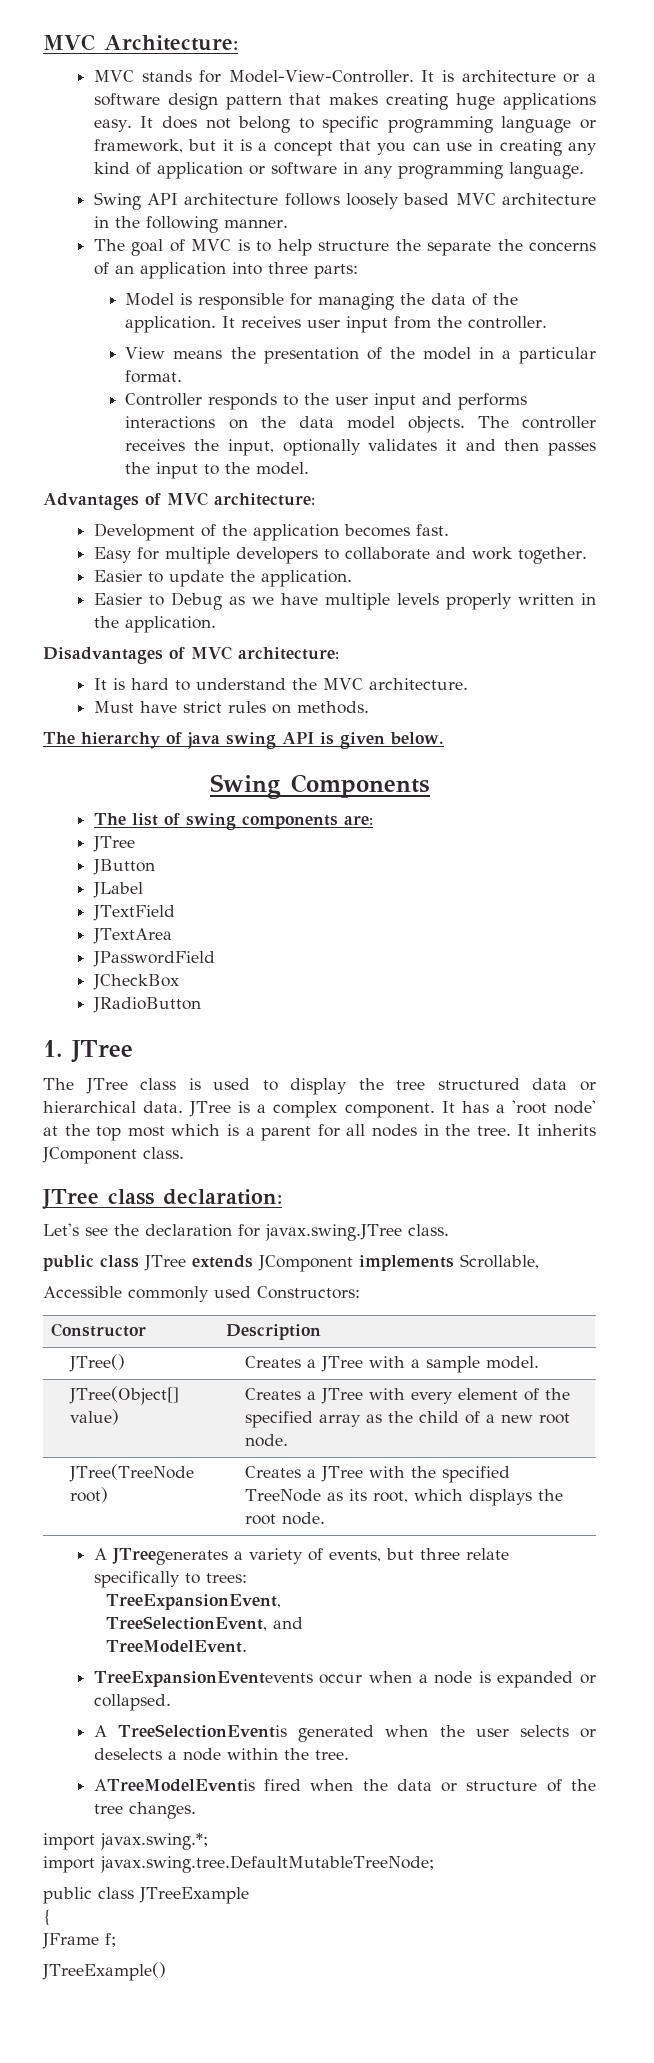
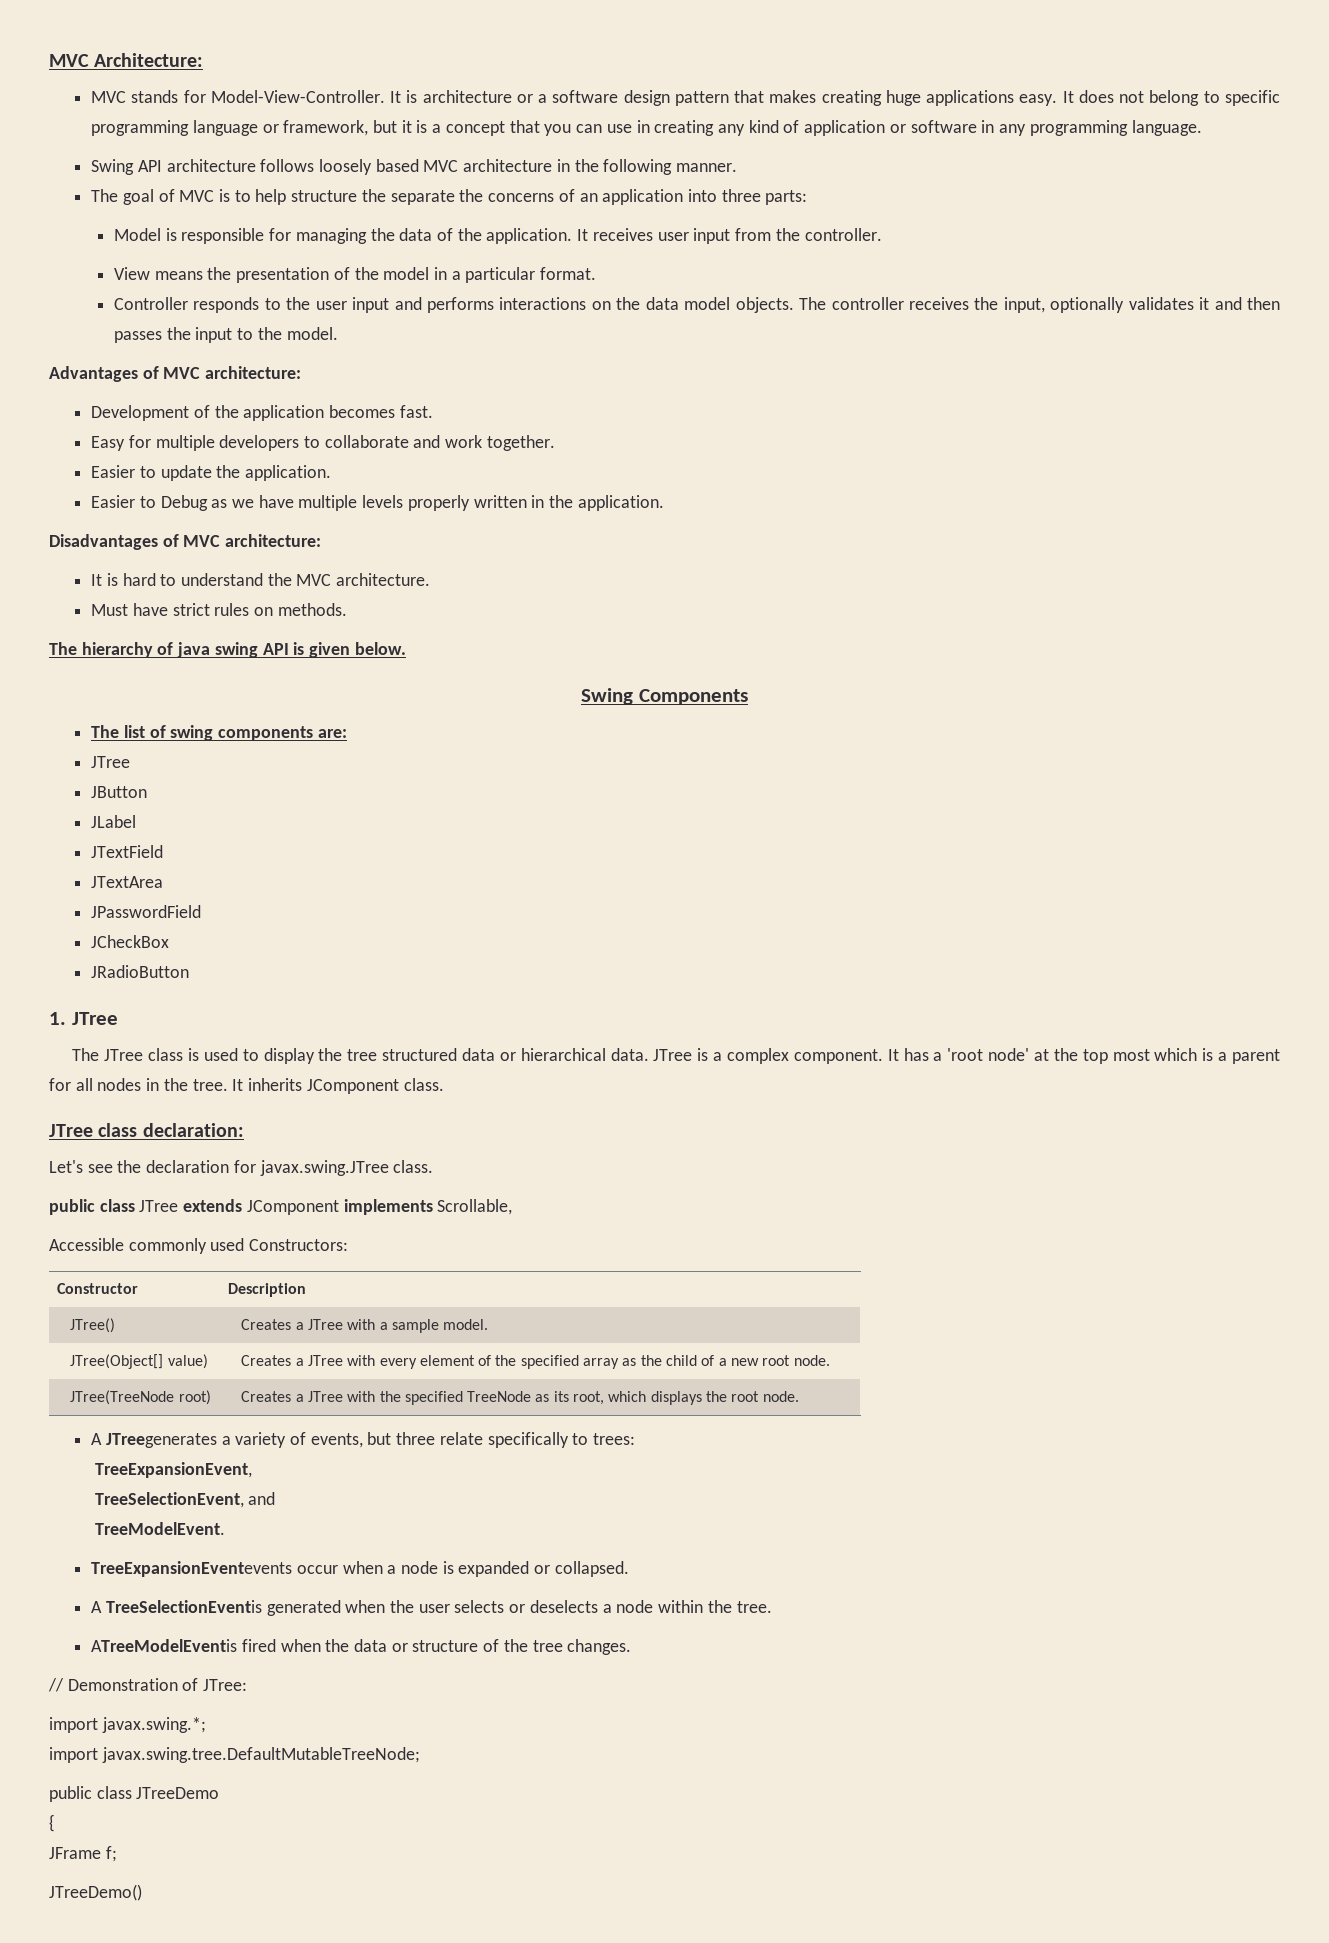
+ // Demonstration of JTree:
- public class JTreeExample
+ public class JTreeDemo
- JTreeExample()
+ JTreeDemo()

